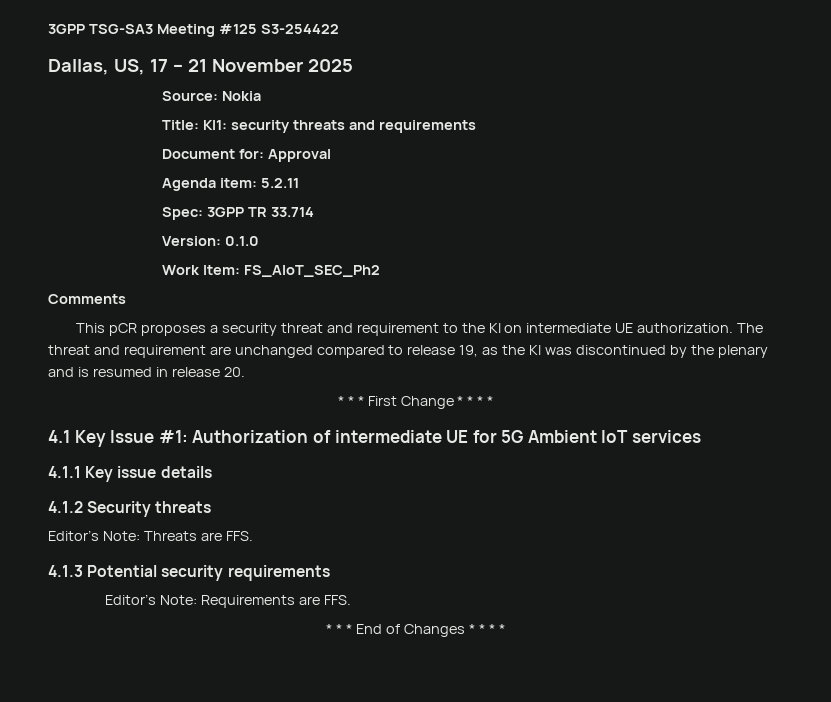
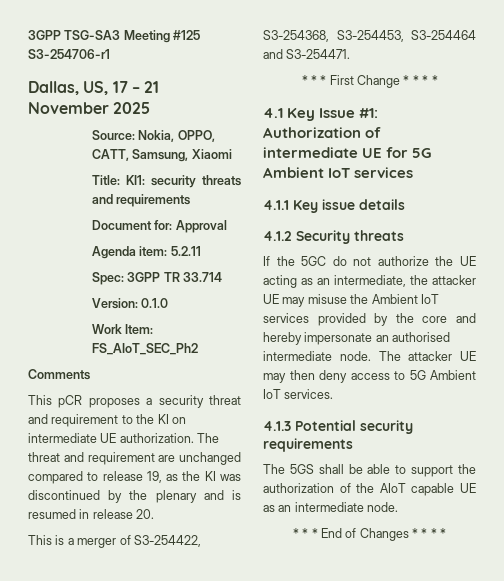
- 3GPP TSG-SA3 Meeting #125 S3-254422
+ 3GPP TSG-SA3 Meeting #125 S3-254706-r1
- Source: Nokia
+ Source: Nokia, OPPO, CATT, Samsung, Xiaomi
+ This is a merger of S3-254422, S3-254368, S3-254453, S3-254464 and S3-254471.
- Editor’s Note: Threats are FFS.
+ If the 5GC do not authorize the UE acting as an intermediate, the attacker UE may misuse the Ambient IoT services provided by the core and hereby impersonate an authorised intermediate node. The attacker UE may then deny access to 5G Ambient IoT services.
  4.1.3 Potential security requirements
- Editor’s Note: Requirements are FFS.
+ The 5GS shall be able to support the authorization of the AIoT capable UE as an intermediate node.

